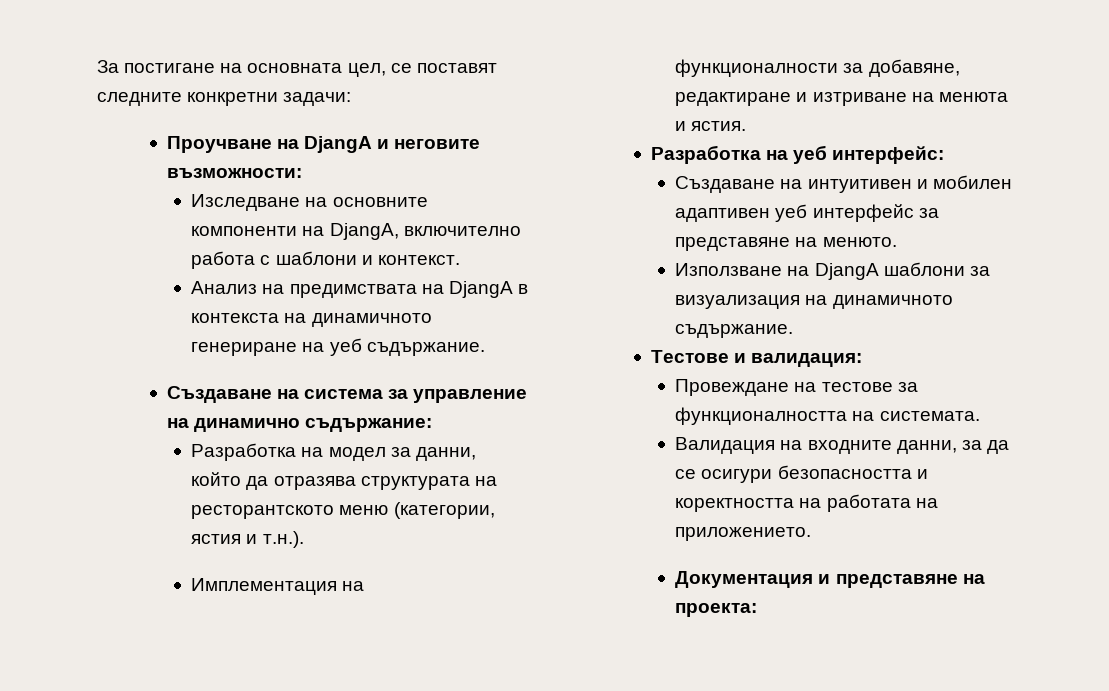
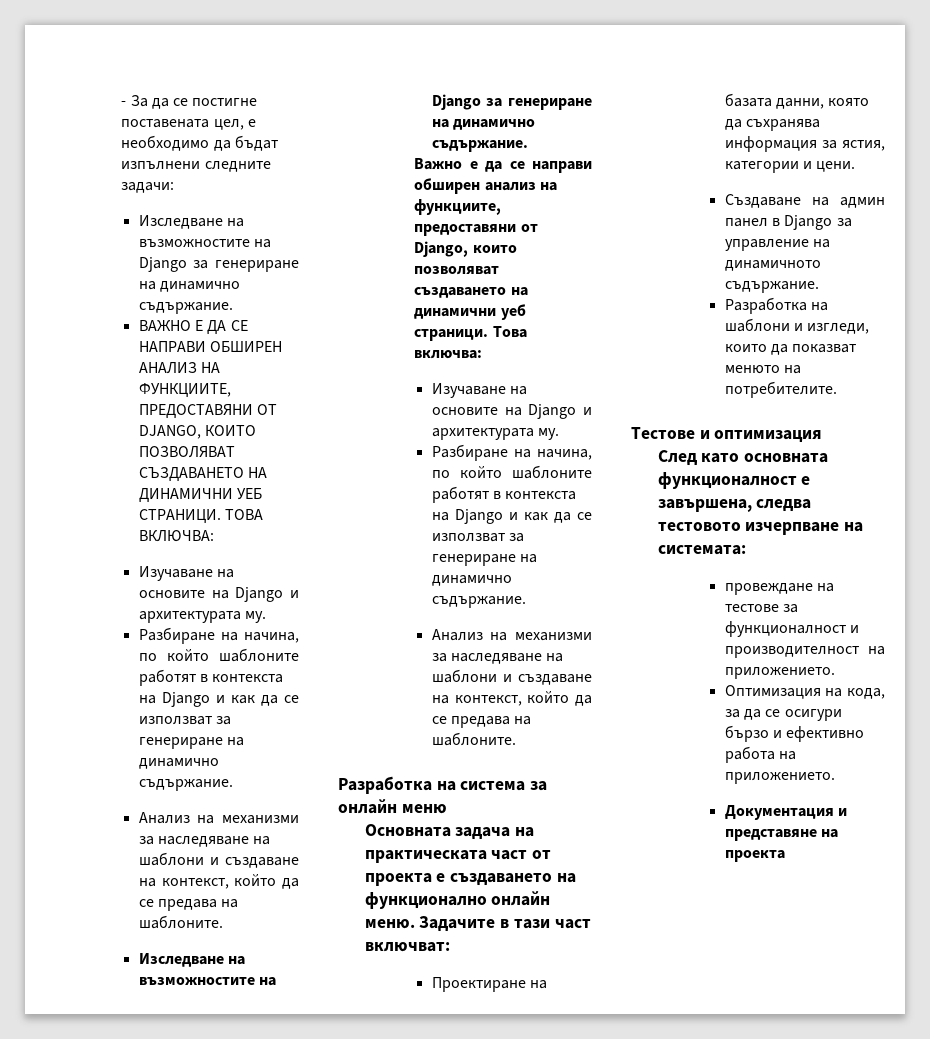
- За постигане на основната цел, се поставят следните конкретни задачи:
- Проучване на DjangA и неговите възможности:
- Изследване на основните компоненти на DjangA, включително работа с шаблони и контекст.
- Анализ на предимствата на DjangA в контекста на динамичното генериране на уеб съдържание.
- Създаване на система за управление на динамично съдържание:
- Разработка на модел за данни, който да отразява структурата на ресторантското меню (категории, ястия и т.н.).
- Имплементация на функционалности за добавяне, редактиране и изтриване на менюта и ястия.
- Разработка на уеб интерфейс:
- Създаване на интуитивен и мобилен адаптивен уеб интерфейс за представяне на менюто.
- Използване на DjangA шаблони за визуализация на динамичното съдържание.
- Тестове и валидация:
- Провеждане на тестове за функционалността на системата.
- Валидация на входните данни, за да се осигури безопасността и коректността на работата на приложението.
+ - За да се постигне поставената цел, е необходимо да бъдат изпълнени следните задачи:
+ Изследване на възможностите на Django за генериране на динамично съдържание.
+ ВАЖНО Е ДА СЕ НАПРАВИ ОБШИРЕН АНАЛИЗ НА ФУНКЦИИТЕ, ПРЕДОСТАВЯНИ ОТ DJANGO, КОИТО ПОЗВОЛЯВАТ СЪЗДАВАНЕТО НА ДИНАМИЧНИ УЕБ СТРАНИЦИ. ТОВА ВКЛЮЧВА:
+ Изучаване на основите на Django и архитектурата му.
+ Разбиране на начина, по който шаблоните работят в контекста на Django и как да се използват за генериране на динамично съдържание.
+ Анализ на механизми за наследяване на шаблони и създаване на контекст, който да се предава на шаблоните.
+ Изследване на възможностите на Django за генериране на динамично съдържание.
+ Важно е да се направи обширен анализ на функциите, предоставяни от Django, които позволяват създаването на динамични уеб страници. Това включва:
+ Изучаване на основите на Django и архитектурата му.
+ Разбиране на начина, по който шаблоните работят в контекста на Django и как да се използват за генериране на динамично съдържание.
+ Анализ на механизми за наследяване на шаблони и създаване на контекст, който да се предава на шаблоните.
+ Разработка на система за онлайн меню
+ Основната задача на практическата част от проекта е създаването на функционално онлайн меню. Задачите в тази част включват:
+ Проектиране на базата данни, която да съхранява информация за ястия, категории и цени.
+ Създаване на админ панел в Django за управление на динамичното съдържание.
+ Разработка на шаблони и изгледи, които да показват менюто на потребителите.
+ Тестове и оптимизация
+ След като основната функционалност е завършена, следва тестовото изчерпване на системата:
+ провеждане на тестове за функционалност и производителност на приложението.
+ Оптимизация на кода, за да се осигури бързо и ефективно работа на приложението.
- Документация и представяне на проекта:
+ Документация и представяне на проекта

